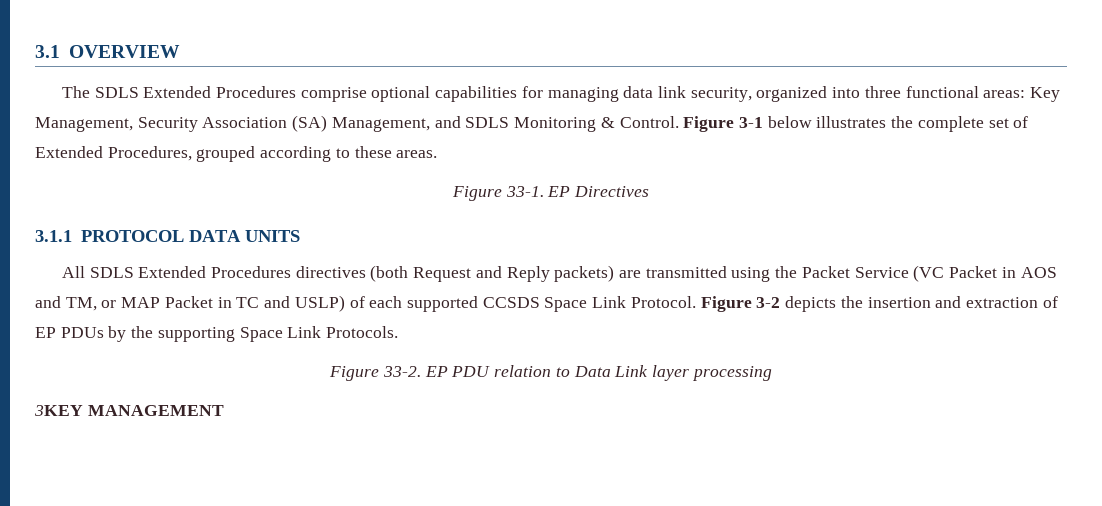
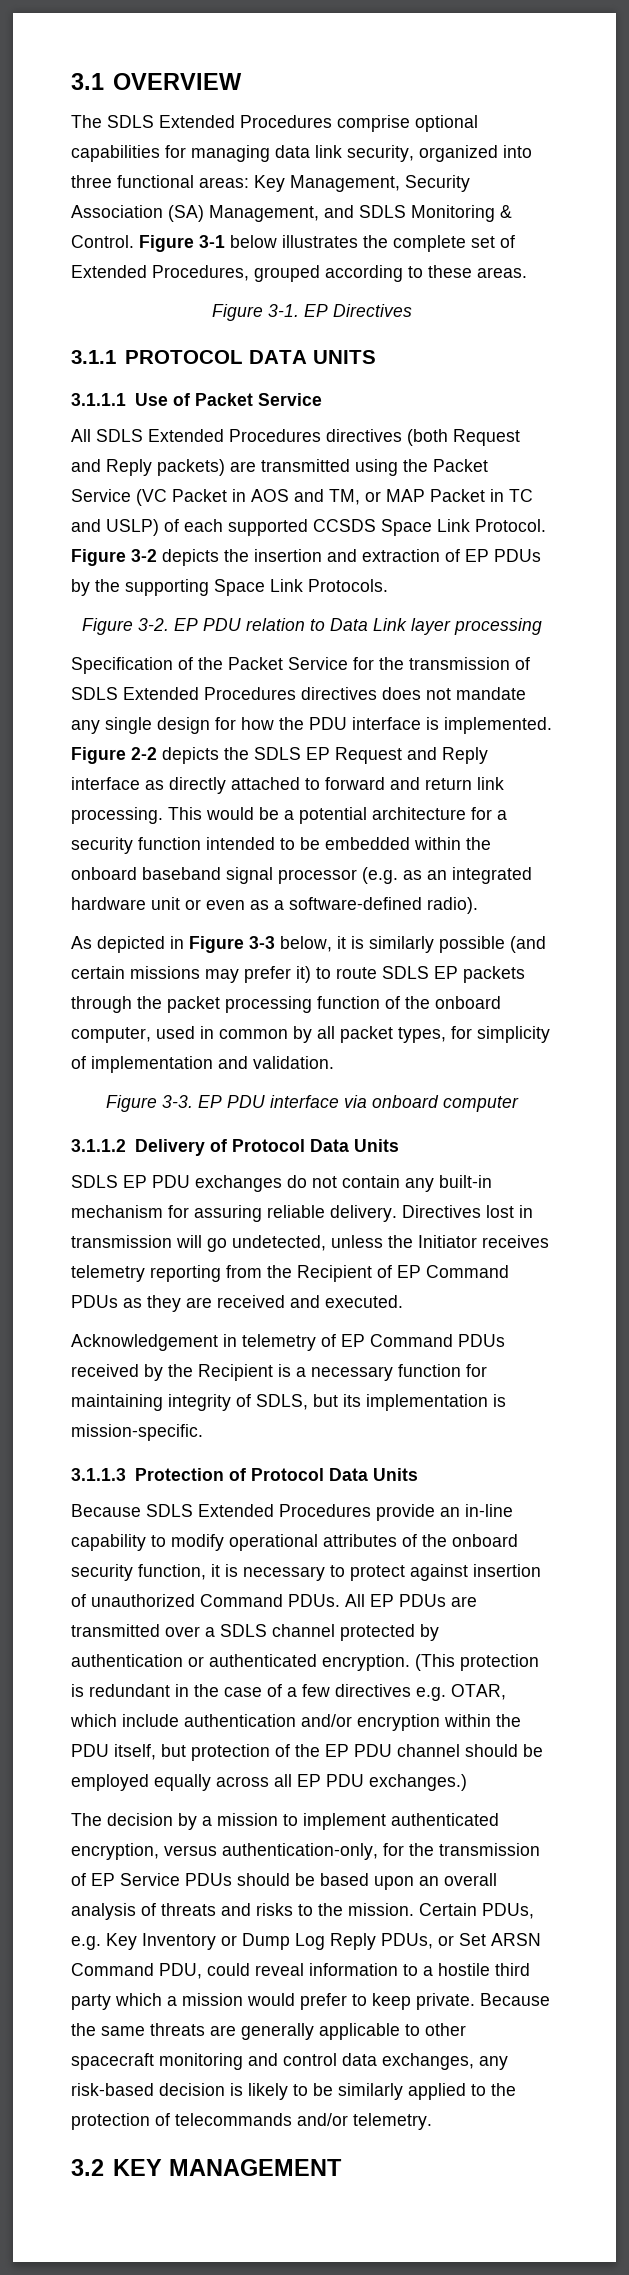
- Figure 33-1.
+ Figure 3-1.
+ 3.1.1.1 Use of Packet Service
- Figure 33-2.
+ Figure 3-2.
- 3KEY MANAGEMENT
+ Specification of the Packet Service for the transmission of SDLS Extended Procedures directives does not mandate any single design for how the PDU interface is implemented. Figure 2-2 depicts the SDLS EP Request and Reply interface as directly attached to forward and return link processing. This would be a potential architecture for a security function intended to be embedded within the onboard baseband signal processor (e.g. as an integrated hardware unit or even as a software-defined radio).
+ As depicted in Figure 3-3 below, it is similarly possible (and certain missions may prefer it) to route SDLS EP packets through the packet processing function of the onboard computer, used in common by all packet types, for simplicity of implementation and validation.
+ Figure 3-3. EP PDU interface via onboard computer
+ 3.1.1.2 Delivery of Protocol Data Units
+ SDLS EP PDU exchanges do not contain any built-in mechanism for assuring reliable delivery. Directives lost in transmission will go undetected, unless the Initiator receives telemetry reporting from the Recipient of EP Command PDUs as they are received and executed.
+ Acknowledgement in telemetry of EP Command PDUs received by the Recipient is a necessary function for maintaining integrity of SDLS, but its implementation is mission-specific.
+ 3.1.1.3 Protection of Protocol Data Units
+ Because SDLS Extended Procedures provide an in-line capability to modify operational attributes of the onboard security function, it is necessary to protect against insertion of unauthorized Command PDUs. All EP PDUs are transmitted over a SDLS channel protected by authentication or authenticated encryption. (This protection is redundant in the case of a few directives e.g. OTAR, which include authentication and/or encryption within the PDU itself, but protection of the EP PDU channel should be employed equally across all EP PDU exchanges.)
+ The decision by a mission to implement authenticated encryption, versus authentication-only, for the transmission of EP Service PDUs should be based upon an overall analysis of threats and risks to the mission. Certain PDUs, e.g. Key Inventory or Dump Log Reply PDUs, or Set ARSN Command PDU, could reveal information to a hostile third party which a mission would prefer to keep private. Because the same threats are generally applicable to other spacecraft monitoring and control data exchanges, any risk-based decision is likely to be similarly applied to the protection of telecommands and/or telemetry.
+ 3.2 KEY MANAGEMENT

